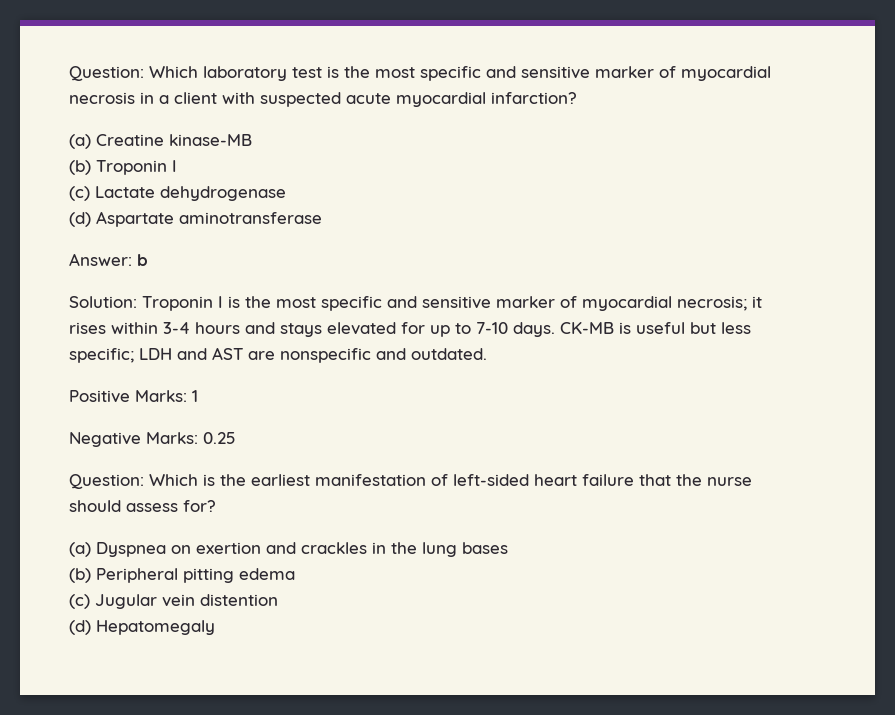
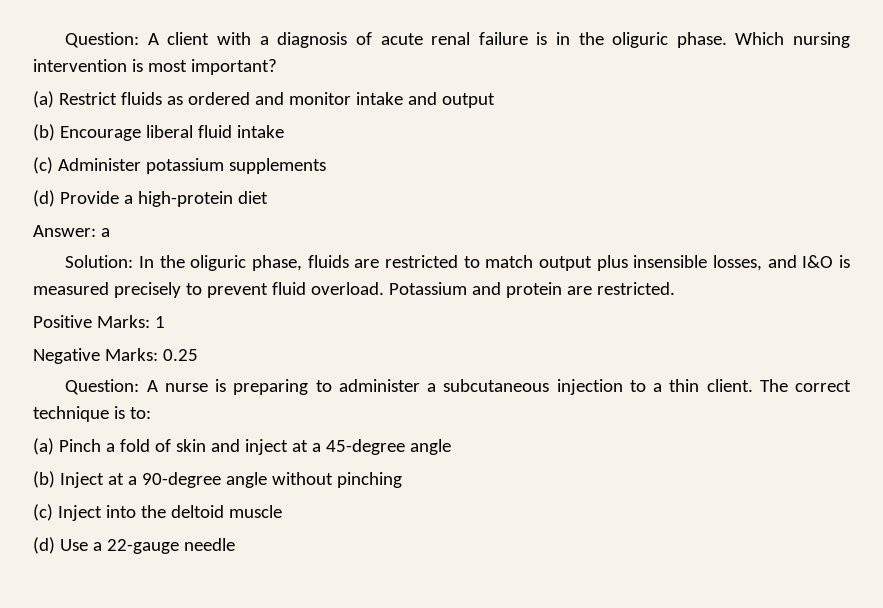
- Question: Which laboratory test is the most specific and sensitive marker of myocardial necrosis in a client with suspected acute myocardial infarction?
- (a) Creatine kinase-MB
- (b) Troponin I
- (c) Lactate dehydrogenase
- (d) Aspartate aminotransferase
+ Question: A client with a diagnosis of acute renal failure is in the oliguric phase. Which nursing intervention is most important?
+ (a) Restrict fluids as ordered and monitor intake and output
+ (b) Encourage liberal fluid intake
+ (c) Administer potassium supplements
+ (d) Provide a high-protein diet
- Answer: b
+ Answer: a
- Solution: Troponin I is the most specific and sensitive marker of myocardial necrosis; it rises within 3-4 hours and stays elevated for up to 7-10 days. CK-MB is useful but less specific; LDH and AST are nonspecific and outdated.
+ Solution: In the oliguric phase, fluids are restricted to match output plus insensible losses, and I&O is measured precisely to prevent fluid overload. Potassium and protein are restricted.
- Question: Which is the earliest manifestation of left-sided heart failure that the nurse should assess for?
- (a) Dyspnea on exertion and crackles in the lung bases
- (b) Peripheral pitting edema
- (c) Jugular vein distention
- (d) Hepatomegaly
+ Question: A nurse is preparing to administer a subcutaneous injection to a thin client. The correct technique is to:
+ (a) Pinch a fold of skin and inject at a 45-degree angle
+ (b) Inject at a 90-degree angle without pinching
+ (c) Inject into the deltoid muscle
+ (d) Use a 22-gauge needle

